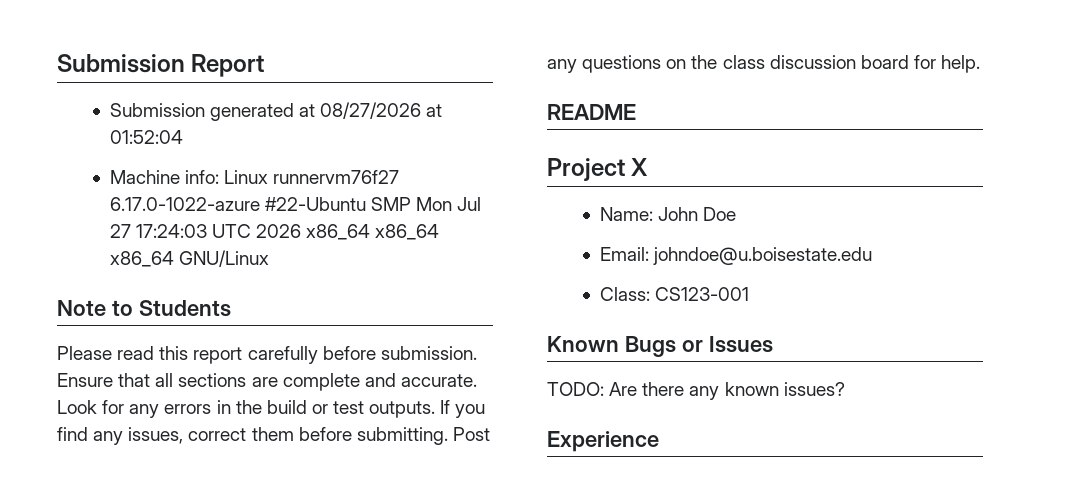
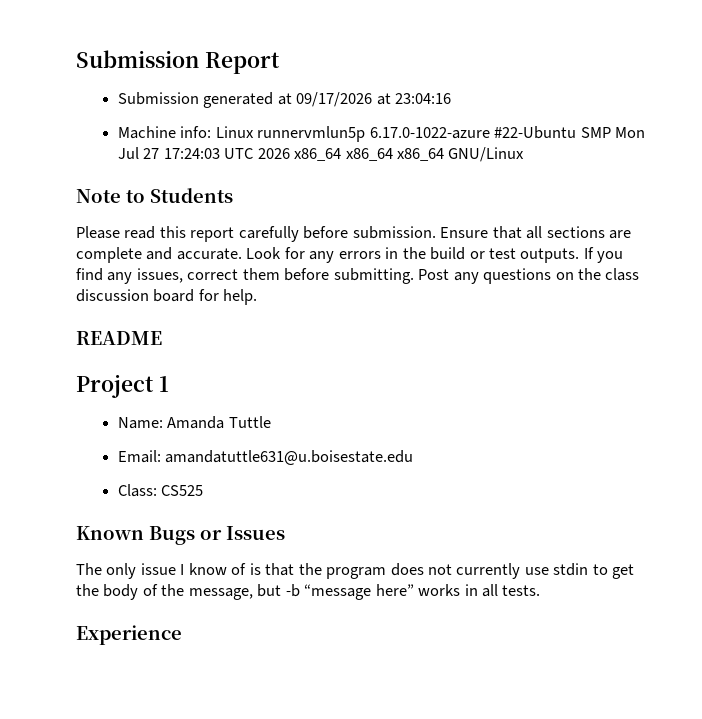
- Submission generated at 08/27/2026 at 01:52:04
+ Submission generated at 09/17/2026 at 23:04:16
- Machine info: Linux runnervm76f27 6.17.0-1022-azure #22-Ubuntu SMP Mon Jul 27 17:24:03 UTC 2026 x86_64 x86_64 x86_64 GNU/Linux
+ Machine info: Linux runnervmlun5p 6.17.0-1022-azure #22-Ubuntu SMP Mon Jul 27 17:24:03 UTC 2026 x86_64 x86_64 x86_64 GNU/Linux
- Project X
+ Project 1
- Name: John Doe
+ Name: Amanda Tuttle
- Email: johndoe@u.boisestate.edu
+ Email: amandatuttle631@u.boisestate.edu
- Class: CS123-001
+ Class: CS525
- TODO: Are there any known issues?
+ The only issue I know of is that the program does not currently use stdin to get the body of the message, but -b “message here” works in all tests.

